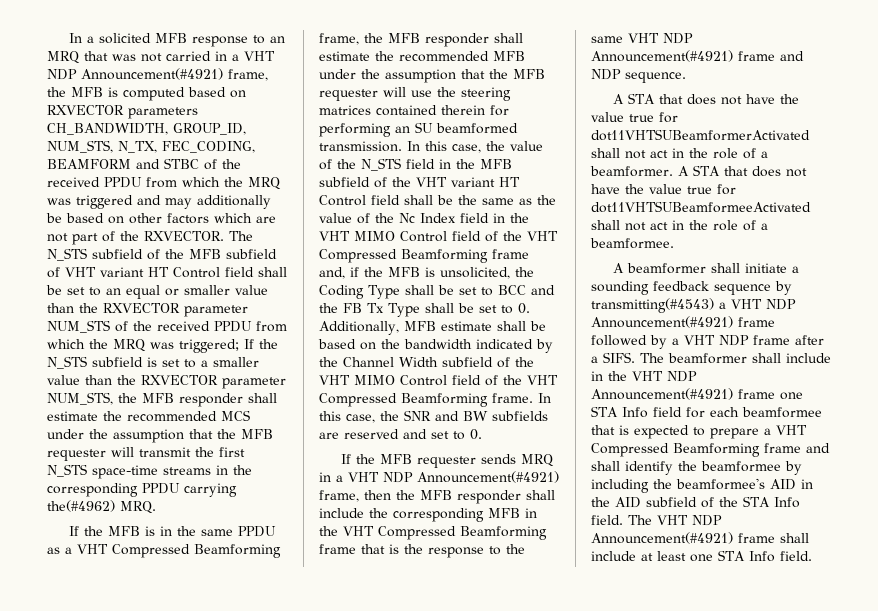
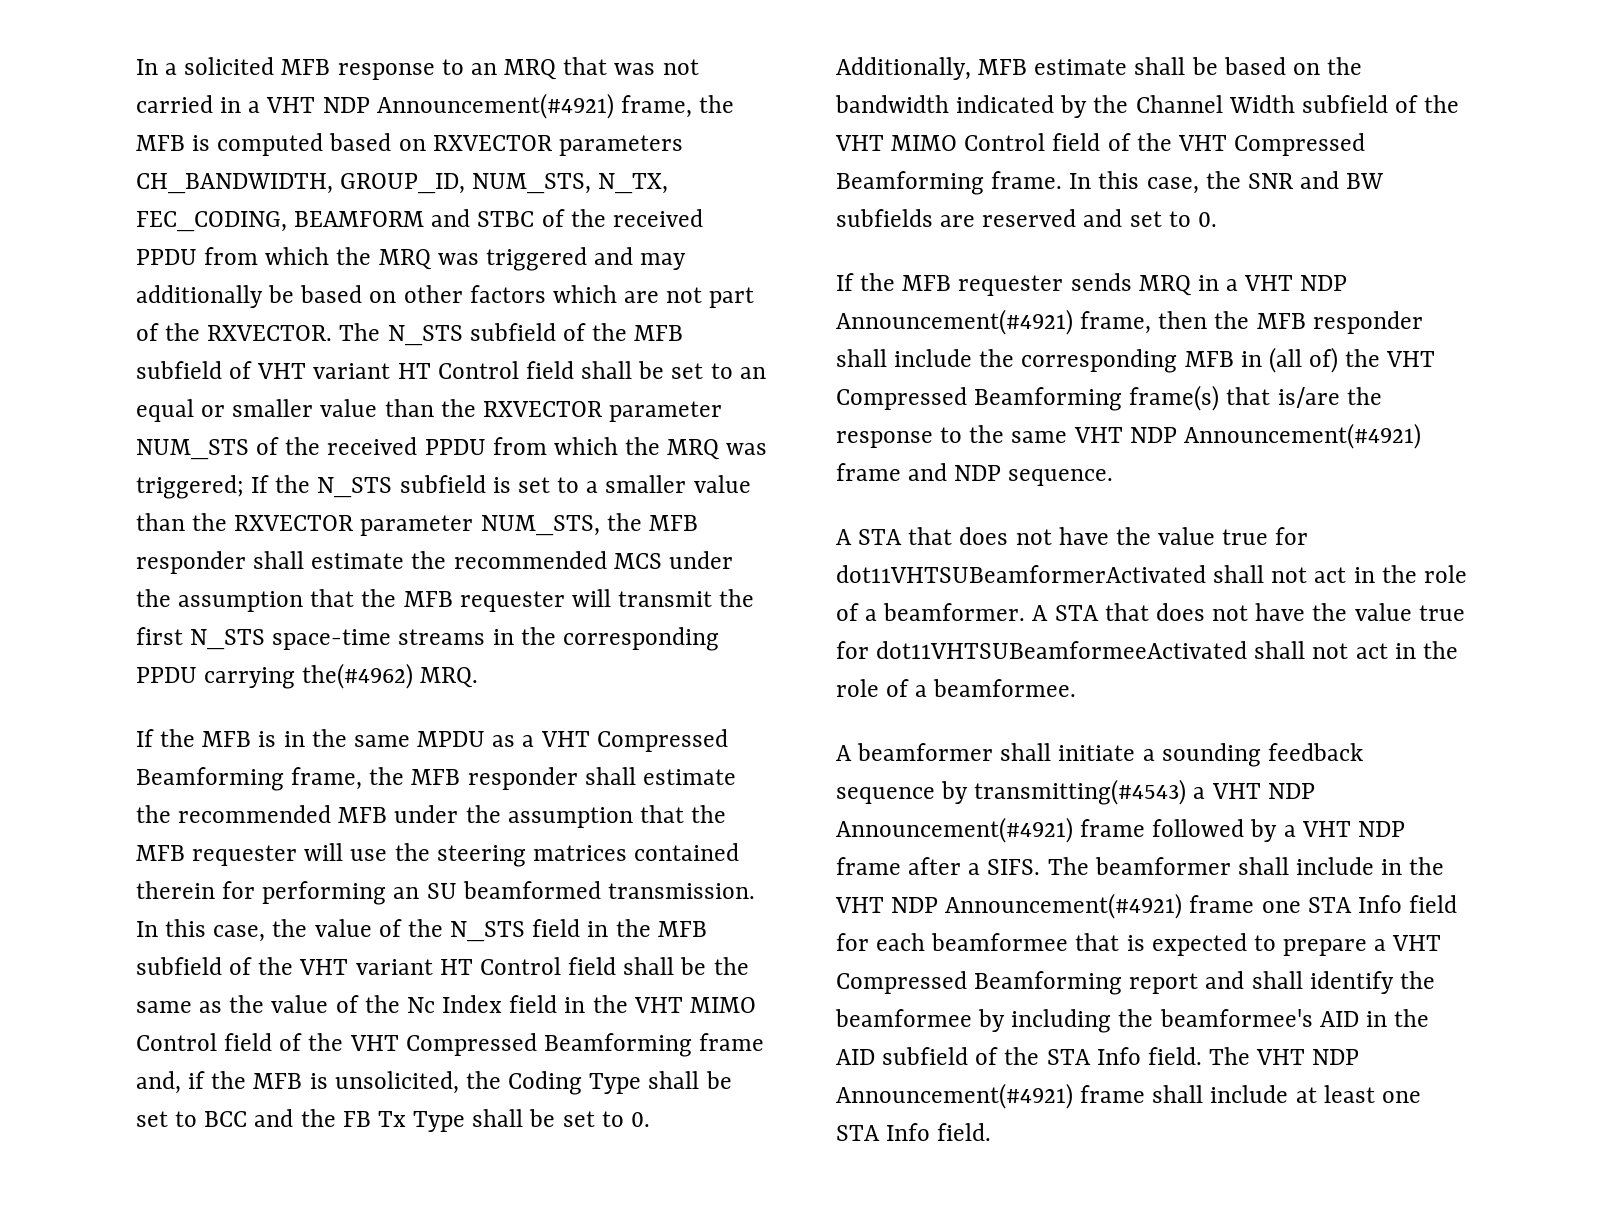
- If the MFB is in the same PPDU as a VHT Compressed Beamforming frame, the MFB responder shall estimate the recommended MFB under the assumption that the MFB requester will use the steering matrices contained therein for performing an SU beamformed transmission.
+ If the MFB is in the same MPDU as a VHT Compressed Beamforming frame, the MFB responder shall estimate the recommended MFB under the assumption that the MFB requester will use the steering matrices contained therein for performing an SU beamformed transmission.
- If the MFB requester sends MRQ in a VHT NDP Announcement(#4921) frame, then the MFB responder shall include the corresponding MFB in the VHT Compressed Beamforming frame that is the response to the same VHT NDP Announcement(#4921) frame and NDP sequence.
+ If the MFB requester sends MRQ in a VHT NDP Announcement(#4921) frame, then the MFB responder shall include the corresponding MFB in (all of) the VHT Compressed Beamforming frame(s) that is/are the response to the same VHT NDP Announcement(#4921) frame and NDP sequence.
- The beamformer shall include in the VHT NDP Announcement(#4921) frame one STA Info field for each beamformee that is expected to prepare a VHT Compressed Beamforming frame and shall identify the beamformee by including the beamformee's AID in the AID subfield of the STA Info field.
+ The beamformer shall include in the VHT NDP Announcement(#4921) frame one STA Info field for each beamformee that is expected to prepare a VHT Compressed Beamforming report and shall identify the beamformee by including the beamformee's AID in the AID subfield of the STA Info field.

